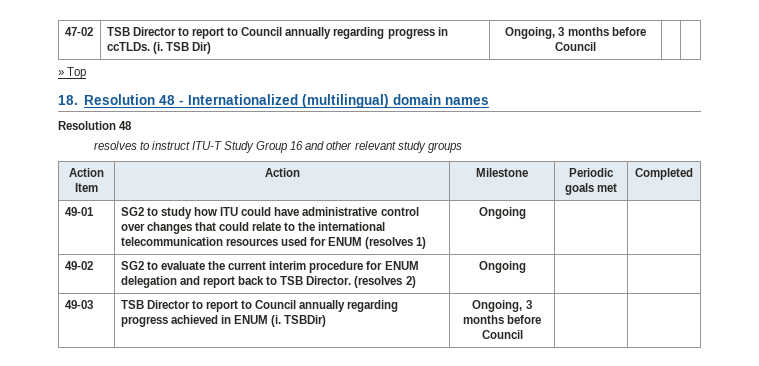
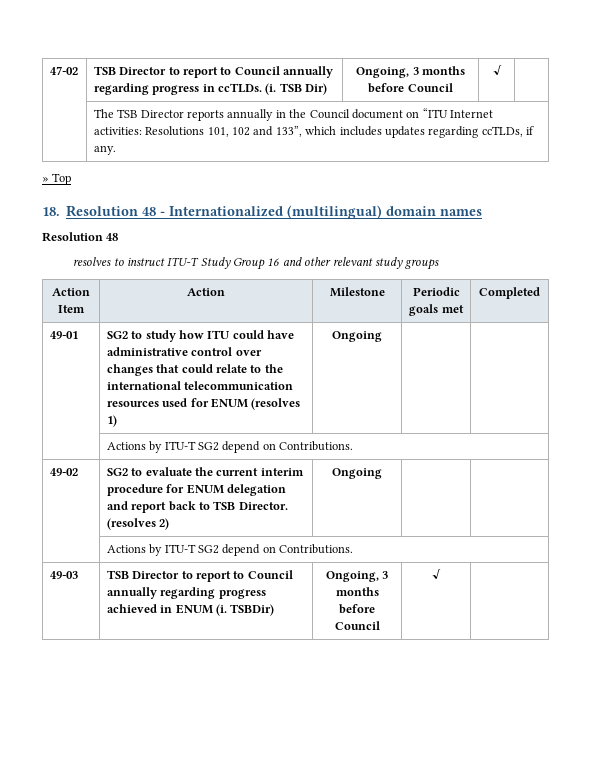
- 47-02 | TSB Director to report to Council annually regarding progress in ccTLDs. (i. TSB Dir) | Ongoing, 3 months before Council | |
+ 47-02 | TSB Director to report to Council annually regarding progress in ccTLDs. (i. TSB Dir) | Ongoing, 3 months before Council | √ |
+ | The TSB Director reports annually in the Council document on “ITU Internet activities: Resolutions 101, 102 and 133”, which includes updates regarding ccTLDs, if any.
  49-01 | SG2 to study how ITU could have administrative control over changes that could relate to the international telecommunication resources used for ENUM (resolves 1) | Ongoing | |
+ | Actions by ITU-T SG2 depend on Contributions.
  49-02 | SG2 to evaluate the current interim procedure for ENUM delegation and report back to TSB Director. (resolves 2) | Ongoing | |
+ | Actions by ITU-T SG2 depend on Contributions.
- 49-03 | TSB Director to report to Council annually regarding progress achieved in ENUM (i. TSBDir) | Ongoing, 3 months before Council | |
+ 49-03 | TSB Director to report to Council annually regarding progress achieved in ENUM (i. TSBDir) | Ongoing, 3 months before Council | √ |

